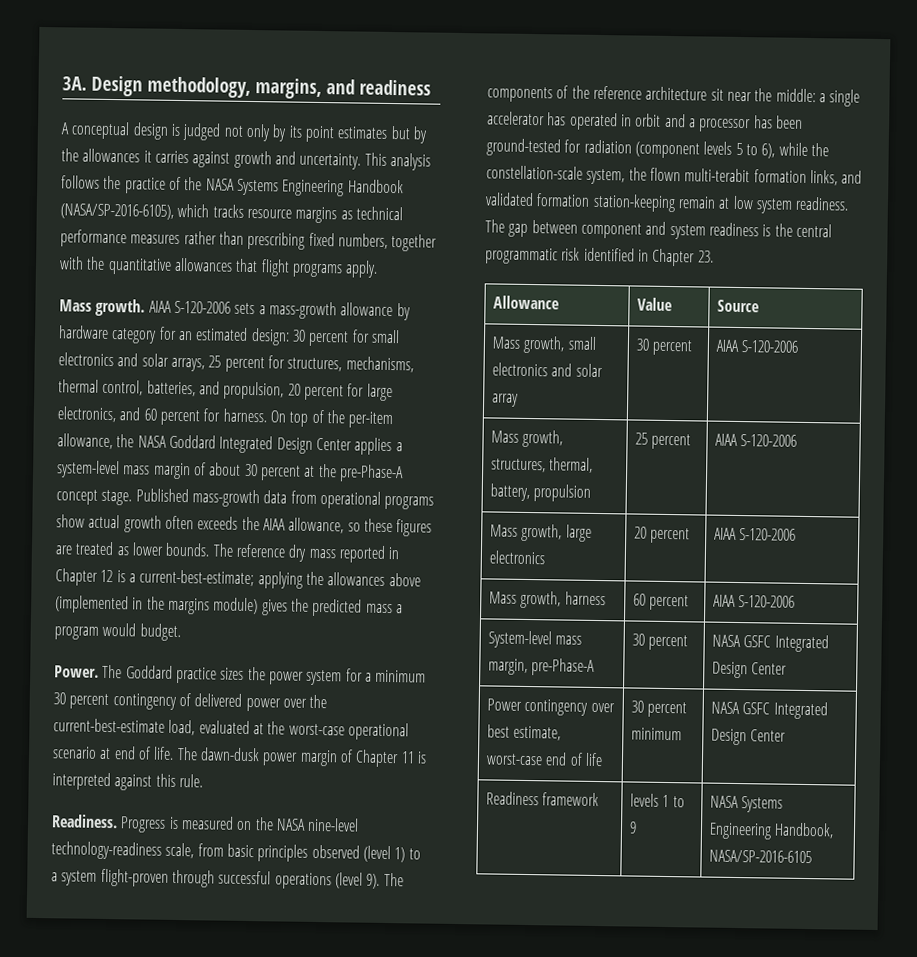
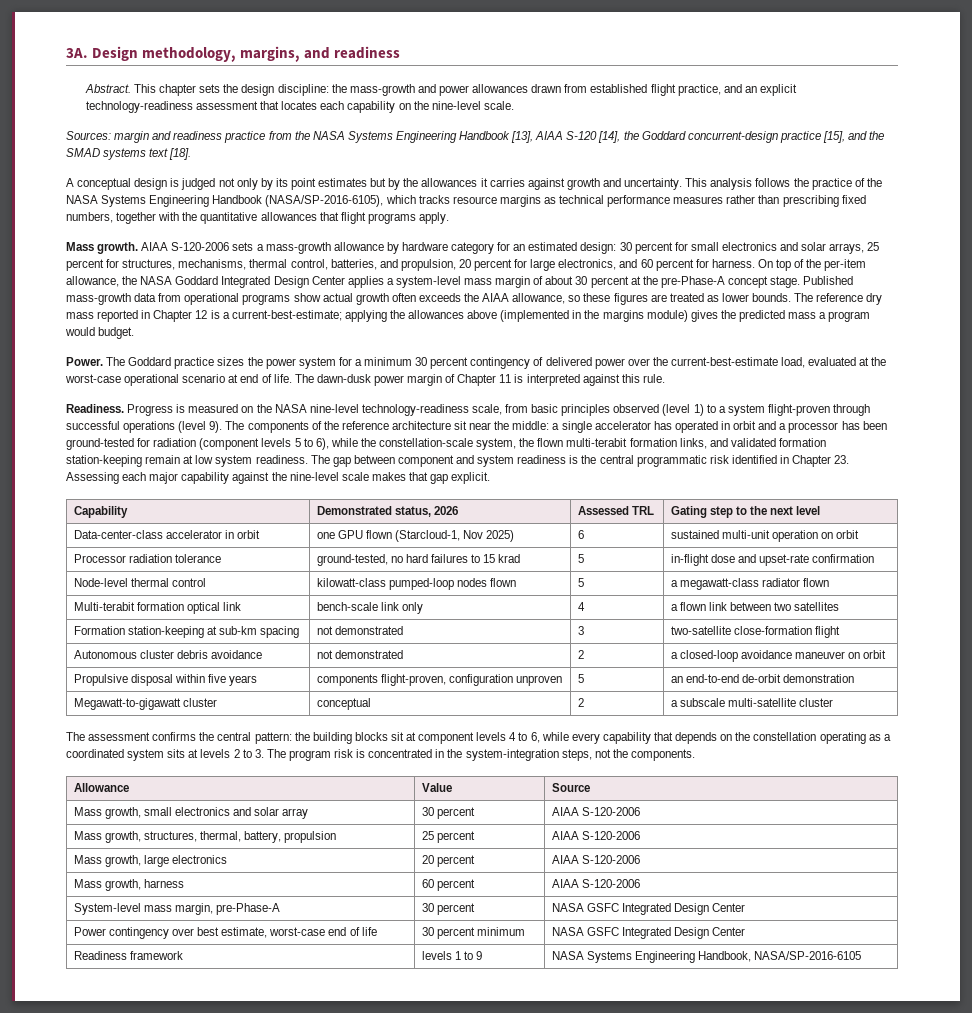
+ Abstract. This chapter sets the design discipline: the mass-growth and power allowances drawn from established flight practice, and an explicit technology-readiness assessment that locates each capability on the nine-level scale.
+ Sources: margin and readiness practice from the NASA Systems Engineering Handbook [13], AIAA S-120 [14], the Goddard concurrent-design practice [15], and the SMAD systems text [18].
- The gap between component and system readiness is the central programmatic risk identified in Chapter 23.
+ The gap between component and system readiness is the central programmatic risk identified in Chapter 23. Assessing each major capability against the nine-level scale makes that gap explicit.
+ Capability | Demonstrated status, 2026 | Assessed TRL | Gating step to the next level
+ Data-center-class accelerator in orbit | one GPU flown (Starcloud-1, Nov 2025) | 6 | sustained multi-unit operation on orbit
+ Processor radiation tolerance | ground-tested, no hard failures to 15 krad | 5 | in-flight dose and upset-rate confirmation
+ Node-level thermal control | kilowatt-class pumped-loop nodes flown | 5 | a megawatt-class radiator flown
+ Multi-terabit formation optical link | bench-scale link only | 4 | a flown link between two satellites
+ Formation station-keeping at sub-km spacing | not demonstrated | 3 | two-satellite close-formation flight
+ Autonomous cluster debris avoidance | not demonstrated | 2 | a closed-loop avoidance maneuver on orbit
+ Propulsive disposal within five years | components flight-proven, configuration unproven | 5 | an end-to-end de-orbit demonstration
+ Megawatt-to-gigawatt cluster | conceptual | 2 | a subscale multi-satellite cluster
+ The assessment confirms the central pattern: the building blocks sit at component levels 4 to 6, while every capability that depends on the constellation operating as a coordinated system sits at levels 2 to 3. The program risk is concentrated in the system-integration steps, not the components.

